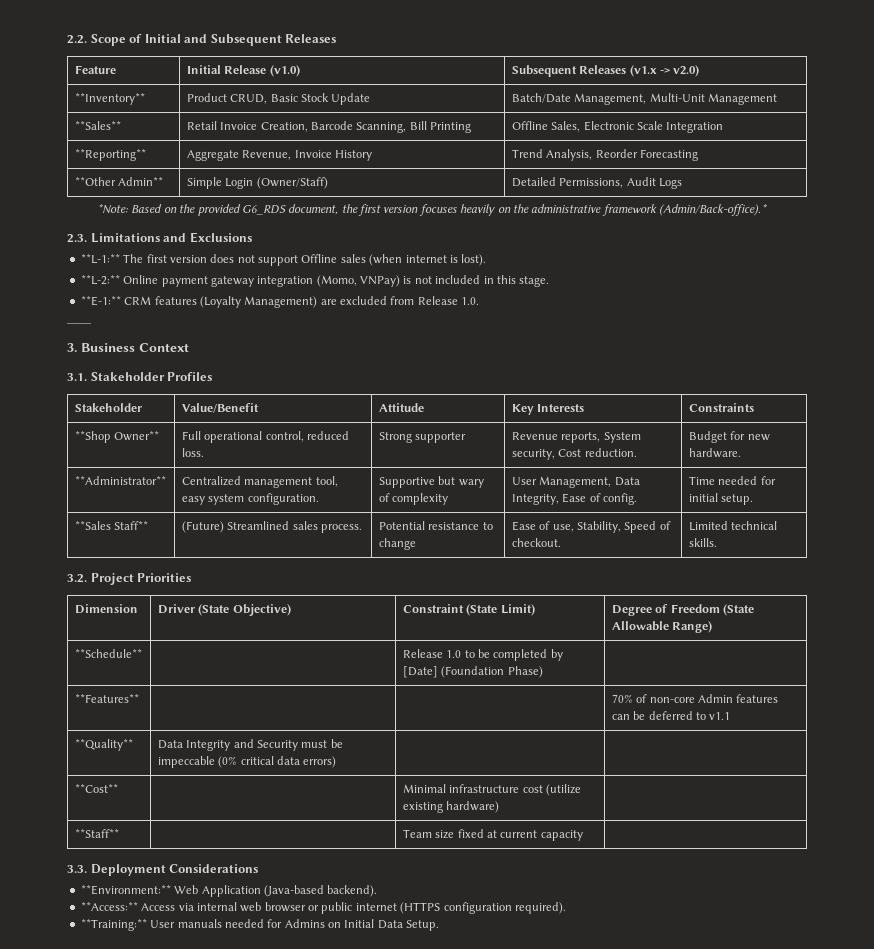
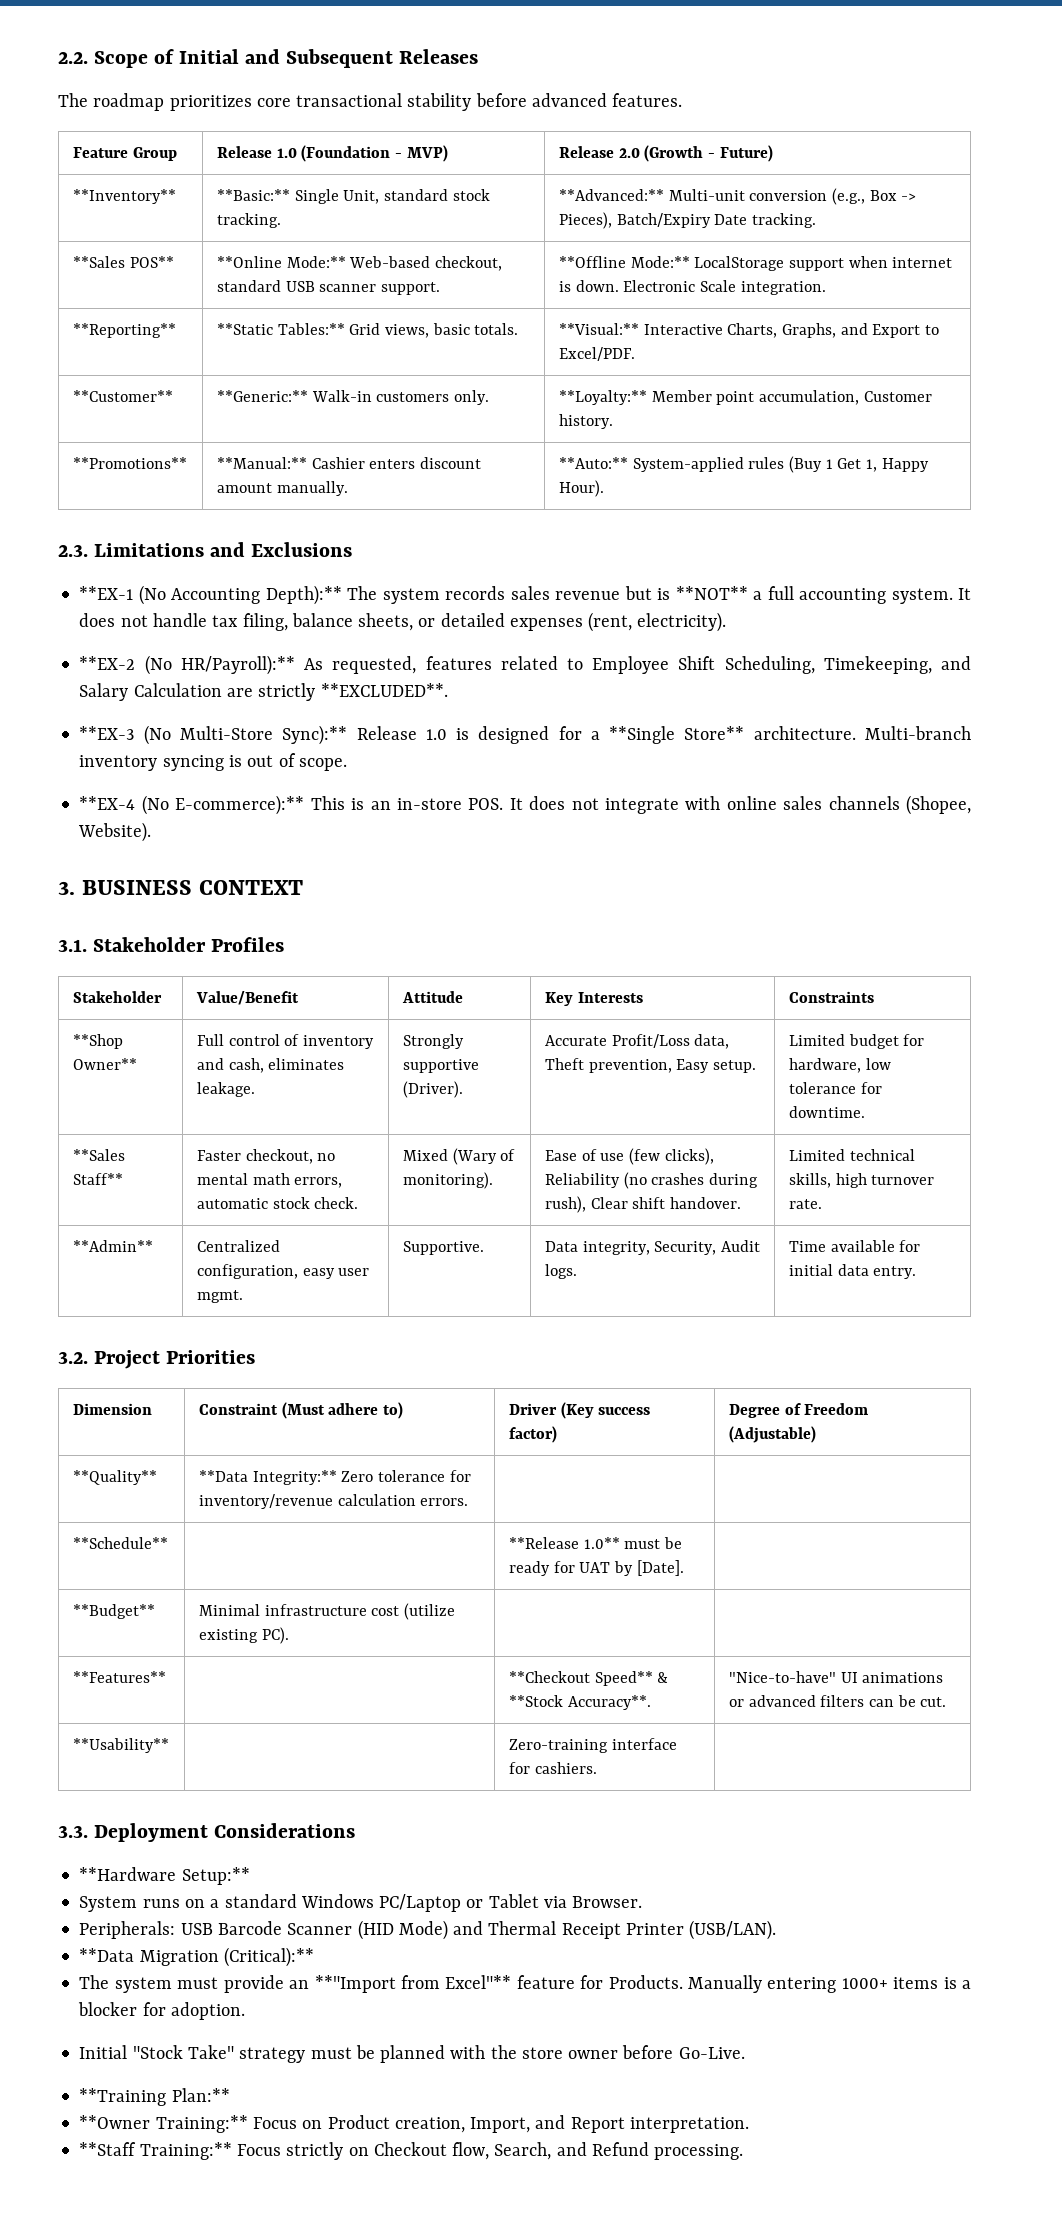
- Feature | Initial Release (v1.0) | Subsequent Releases (v1.x -> v2.0)
- **Inventory** | Product CRUD, Basic Stock Update | Batch/Date Management, Multi-Unit Management
- **Sales** | Retail Invoice Creation, Barcode Scanning, Bill Printing | Offline Sales, Electronic Scale Integration
+ The roadmap prioritizes core transactional stability before advanced features.
+ Feature Group | Release 1.0 (Foundation - MVP) | Release 2.0 (Growth - Future)
+ **Inventory** | **Basic:** Single Unit, standard stock tracking. | **Advanced:** Multi-unit conversion (e.g., Box -> Pieces), Batch/Expiry Date tracking.
+ **Sales POS** | **Online Mode:** Web-based checkout, standard USB scanner support. | **Offline Mode:** LocalStorage support when internet is down. Electronic Scale integration.
- **Reporting** | Aggregate Revenue, Invoice History | Trend Analysis, Reorder Forecasting
- **Other Admin** | Simple Login (Owner/Staff) | Detailed Permissions, Audit Logs
- *Note: Based on the provided G6_RDS document, the first version focuses heavily on the administrative framework (Admin/Back-office).*
+ **Reporting** | **Static Tables:** Grid views, basic totals. | **Visual:** Interactive Charts, Graphs, and Export to Excel/PDF.
+ **Customer** | **Generic:** Walk-in customers only. | **Loyalty:** Member point accumulation, Customer history.
+ **Promotions** | **Manual:** Cashier enters discount amount manually. | **Auto:** System-applied rules (Buy 1 Get 1, Happy Hour).
  2.3. Limitations and Exclusions
- **L-1:** The first version does not support Offline sales (when internet is lost).
- **L-2:** Online payment gateway integration (Momo, VNPay) is not included in this stage.
- **E-1:** CRM features (Loyalty Management) are excluded from Release 1.0.
- ____
+ **EX-1 (No Accounting Depth):** The system records sales revenue but is **NOT** a full accounting system. It does not handle tax filing, balance sheets, or detailed expenses (rent, electricity).
+ **EX-2 (No HR/Payroll):** As requested, features related to Employee Shift Scheduling, Timekeeping, and Salary Calculation are strictly **EXCLUDED**.
+ **EX-3 (No Multi-Store Sync):** Release 1.0 is designed for a **Single Store** architecture. Multi-branch inventory syncing is out of scope.
+ **EX-4 (No E-commerce):** This is an in-store POS. It does not integrate with online sales channels (Shopee, Website).
- 3. Business Context
+ 3. BUSINESS CONTEXT
- **Shop Owner** | Full operational control, reduced loss. | Strong supporter | Revenue reports, System security, Cost reduction. | Budget for new hardware.
- **Administrator** | Centralized management tool, easy system configuration. | Supportive but wary of complexity | User Management, Data Integrity, Ease of config. | Time needed for initial setup.
- **Sales Staff** | (Future) Streamlined sales process. | Potential resistance to change | Ease of use, Stability, Speed of checkout. | Limited technical skills.
+ **Shop Owner** | Full control of inventory and cash, eliminates leakage. | Strongly supportive (Driver). | Accurate Profit/Loss data, Theft prevention, Easy setup. | Limited budget for hardware, low tolerance for downtime.
+ **Sales Staff** | Faster checkout, no mental math errors, automatic stock check. | Mixed (Wary of monitoring). | Ease of use (few clicks), Reliability (no crashes during rush), Clear shift handover. | Limited technical skills, high turnover rate.
+ **Admin** | Centralized configuration, easy user mgmt. | Supportive. | Data integrity, Security, Audit logs. | Time available for initial data entry.
  3.2. Project Priorities
- Dimension | Driver (State Objective) | Constraint (State Limit) | Degree of Freedom (State Allowable Range)
- **Schedule** | | Release 1.0 to be completed by [Date] (Foundation Phase) |
- **Features** | | | 70% of non-core Admin features can be deferred to v1.1
- **Quality** | Data Integrity and Security must be impeccable (0% critical data errors) | |
- **Cost** | | Minimal infrastructure cost (utilize existing hardware) |
- **Staff** | | Team size fixed at current capacity |
+ Dimension | Constraint (Must adhere to) | Driver (Key success factor) | Degree of Freedom (Adjustable)
+ **Quality** | **Data Integrity:** Zero tolerance for inventory/revenue calculation errors. | |
+ **Schedule** | | **Release 1.0** must be ready for UAT by [Date]. |
+ **Budget** | Minimal infrastructure cost (utilize existing PC). | |
+ **Features** | | **Checkout Speed** & **Stock Accuracy**. | "Nice-to-have" UI animations or advanced filters can be cut.
+ **Usability** | | Zero-training interface for cashiers. |
  3.3. Deployment Considerations
- **Environment:** Web Application (Java-based backend).
- **Access:** Access via internal web browser or public internet (HTTPS configuration required).
- **Training:** User manuals needed for Admins on Initial Data Setup.
+ **Hardware Setup:**
+ System runs on a standard Windows PC/Laptop or Tablet via Browser.
+ Peripherals: USB Barcode Scanner (HID Mode) and Thermal Receipt Printer (USB/LAN).
+ **Data Migration (Critical):**
+ The system must provide an **"Import from Excel"** feature for Products. Manually entering 1000+ items is a blocker for adoption.
+ Initial "Stock Take" strategy must be planned with the store owner before Go-Live.
+ **Training Plan:**
+ **Owner Training:** Focus on Product creation, Import, and Report interpretation.
+ **Staff Training:** Focus strictly on Checkout flow, Search, and Refund processing.

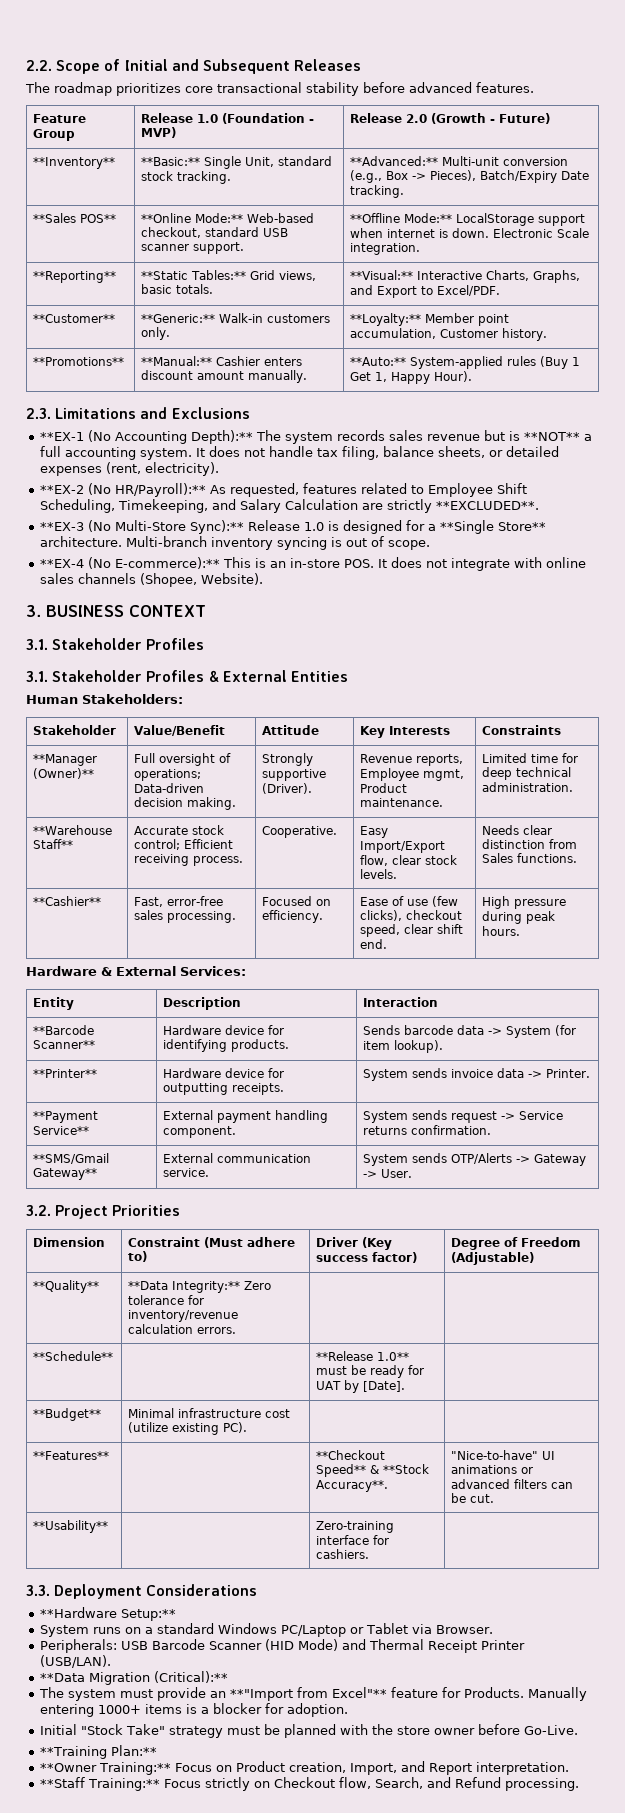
+ 3.1. Stakeholder Profiles & External Entities
+ Human Stakeholders:
- **Shop Owner** | Full control of inventory and cash, eliminates leakage. | Strongly supportive (Driver). | Accurate Profit/Loss data, Theft prevention, Easy setup. | Limited budget for hardware, low tolerance for downtime.
- **Sales Staff** | Faster checkout, no mental math errors, automatic stock check. | Mixed (Wary of monitoring). | Ease of use (few clicks), Reliability (no crashes during rush), Clear shift handover. | Limited technical skills, high turnover rate.
- **Admin** | Centralized configuration, easy user mgmt. | Supportive. | Data integrity, Security, Audit logs. | Time available for initial data entry.
+ **Manager (Owner)** | Full oversight of operations; Data-driven decision making. | Strongly supportive (Driver). | Revenue reports, Employee mgmt, Product maintenance. | Limited time for deep technical administration.
+ **Warehouse Staff** | Accurate stock control; Efficient receiving process. | Cooperative. | Easy Import/Export flow, clear stock levels. | Needs clear distinction from Sales functions.
+ **Cashier** | Fast, error-free sales processing. | Focused on efficiency. | Ease of use (few clicks), checkout speed, clear shift end. | High pressure during peak hours.
+ Hardware & External Services:
+ Entity | Description | Interaction
+ **Barcode Scanner** | Hardware device for identifying products. | Sends barcode data -> System (for item lookup).
+ **Printer** | Hardware device for outputting receipts. | System sends invoice data -> Printer.
+ **Payment Service** | External payment handling component. | System sends request -> Service returns confirmation.
+ **SMS/Gmail Gateway** | External communication service. | System sends OTP/Alerts -> Gateway -> User.

